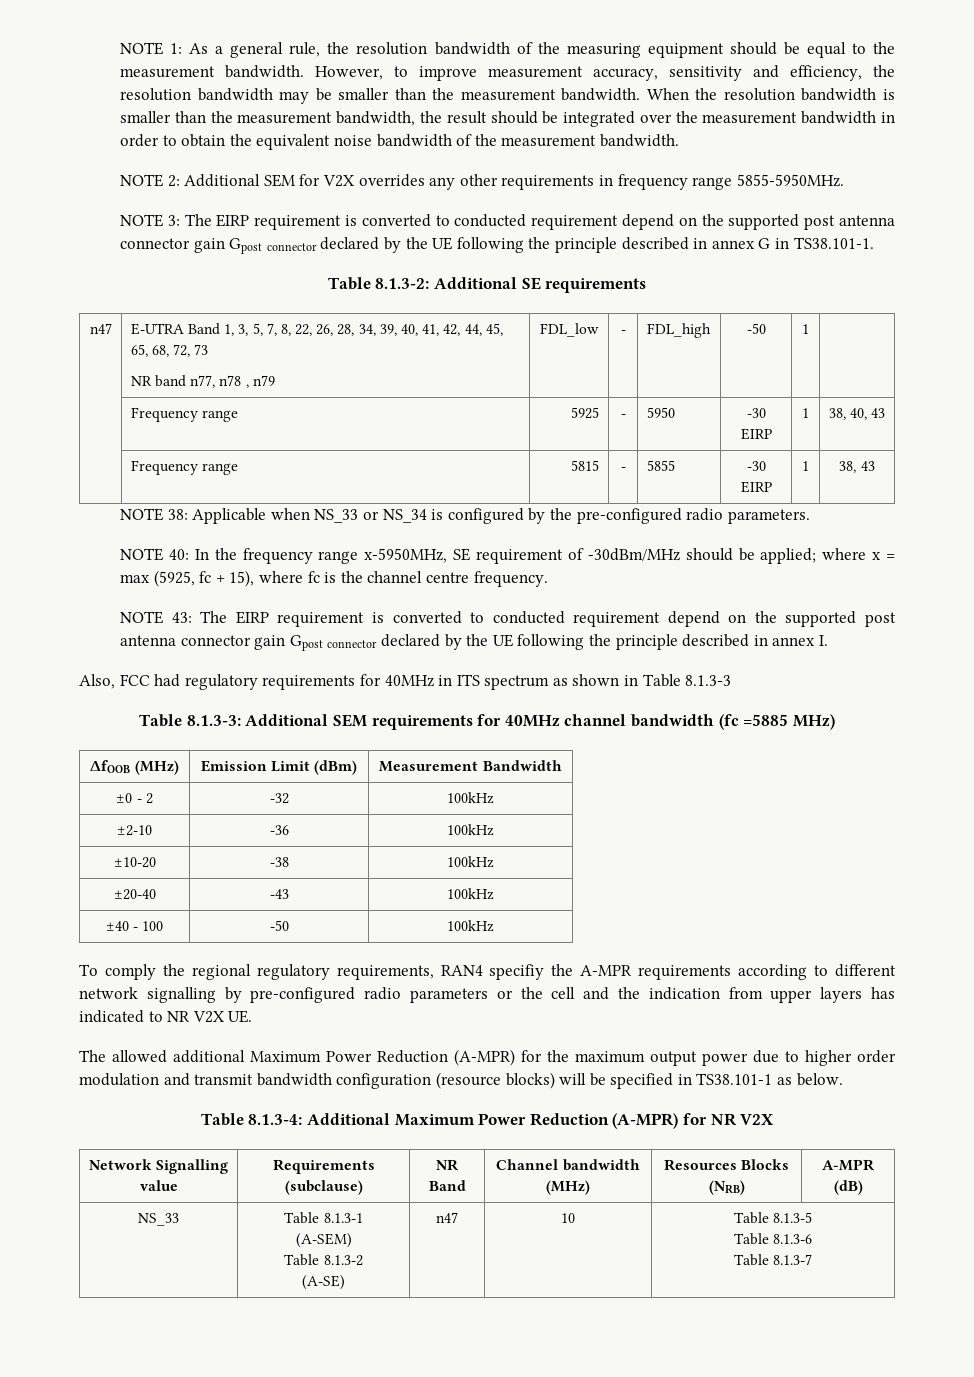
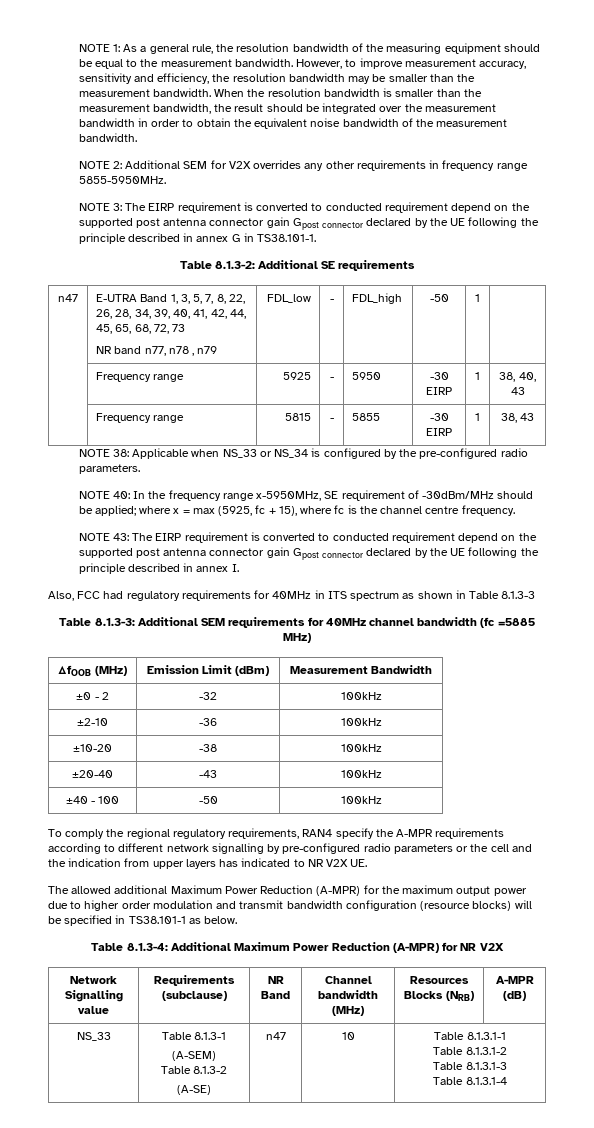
- To comply the regional regulatory requirements, RAN4 specifiy the A-MPR requirements according to different network signalling by pre-configured radio parameters or the cell and the indication from upper layers has indicated to NR V2X UE.
+ To comply the regional regulatory requirements, RAN4 specify the A-MPR requirements according to different network signalling by pre-configured radio parameters or the cell and the indication from upper layers has indicated to NR V2X UE.
  NS_33 | Table 8.1.3-1
  (A-SEM)
  Table 8.1.3-2
- (A-SE) | n47 | 10 | Table 8.1.3-5
- Table 8.1.3-6
- Table 8.1.3-7
+ (A-SE) | n47 | 10 | Table 8.1.3.1-1
+ Table 8.1.3.1-2
+ Table 8.1.3.1-3
+ Table 8.1.3.1-4

